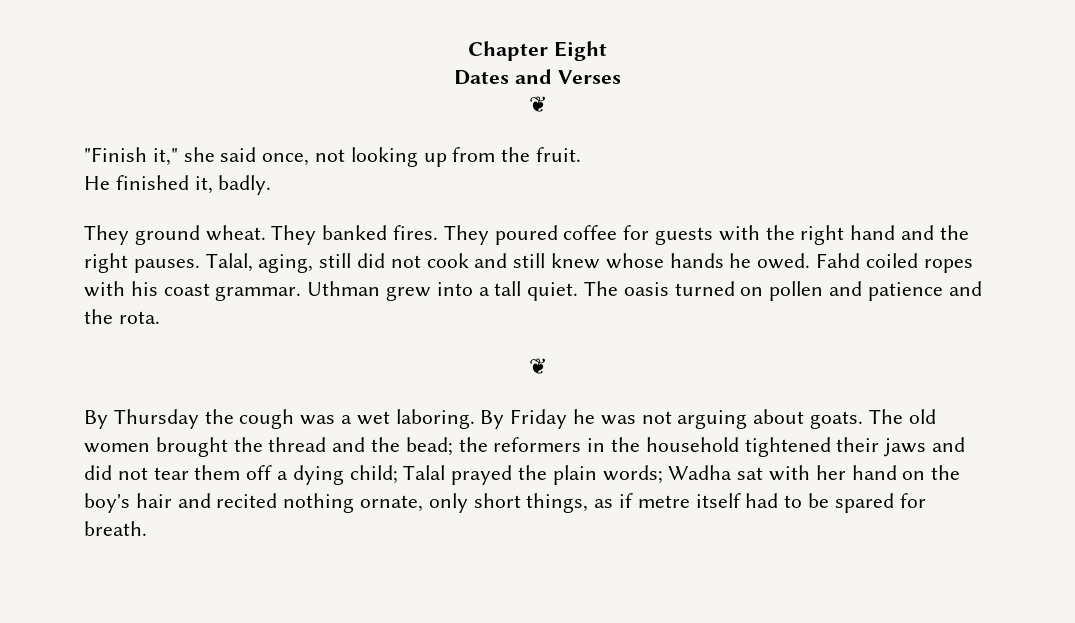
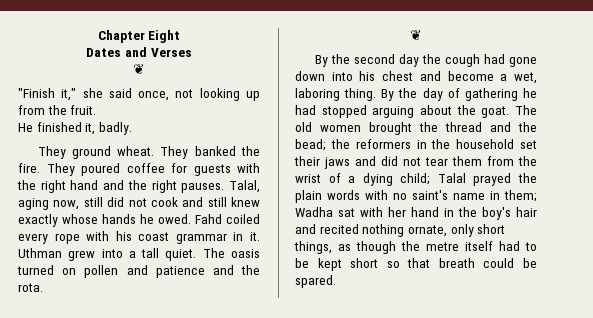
- They banked fires.
+ They banked the fire.
- Talal, aging, still did not cook and still knew whose hands he owed.
+ Talal, aging now, still did not cook and still knew exactly whose hands he owed.
- Fahd coiled ropes with his coast grammar.
+ Fahd coiled every rope with his coast grammar in it.
- By Thursday the cough was a wet laboring. By Friday he was not arguing about goats.
+ By the second day the cough had gone down into his chest and become a wet, laboring thing. By the day of gathering he had stopped arguing about the goat.
- The old women brought the thread and the bead; the reformers in the household tightened their jaws and did not tear them off a dying child; Talal prayed the plain words; Wadha sat with her hand on the boy's hair and recited nothing ornate, only short things, as if metre itself had to be spared for breath.
+ The old women brought the thread and the bead; the reformers in the household set their jaws and did not tear them from the wrist of a dying child; Talal prayed the plain words with no saint's name in them; Wadha sat with her hand in the boy's hair and recited nothing ornate, only short things, as though the metre itself had to be kept short so that breath could be spared.

